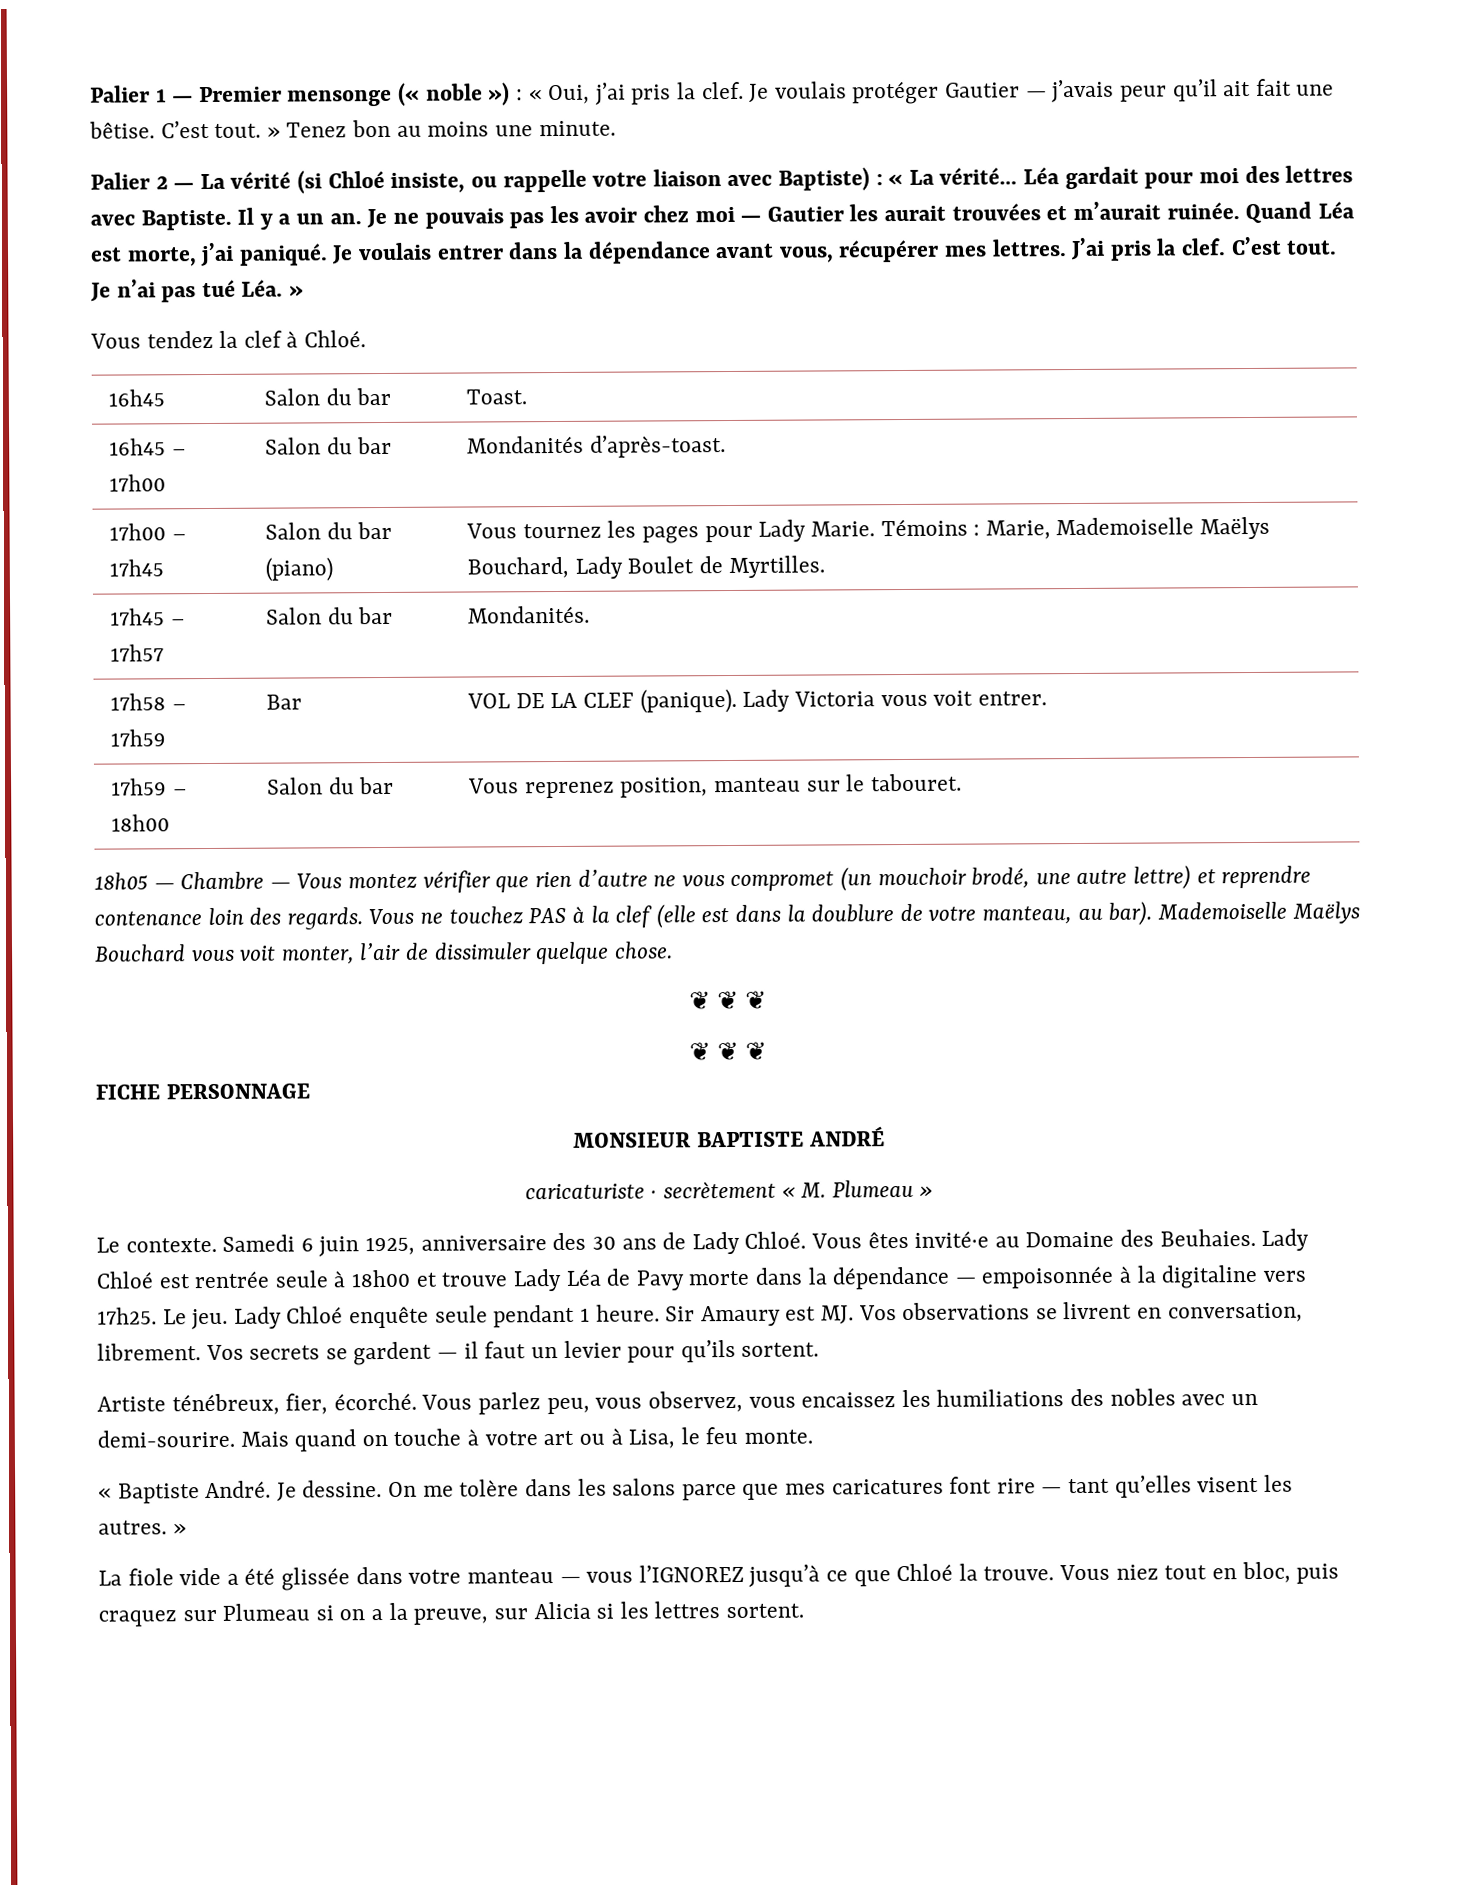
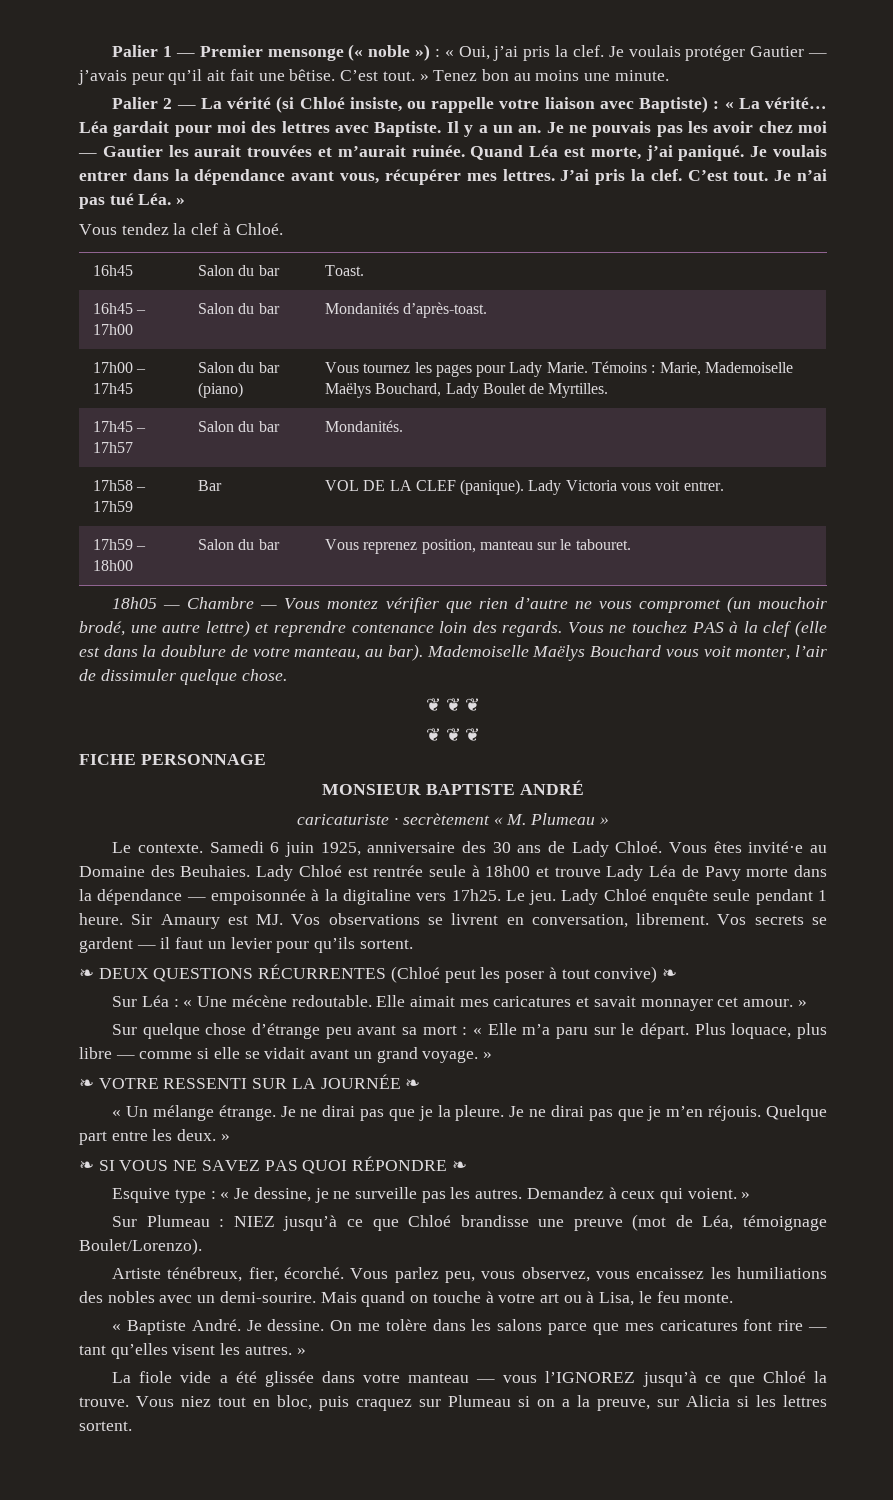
+ ❧ DEUX QUESTIONS RÉCURRENTES (Chloé peut les poser à tout convive) ❧
+ Sur Léa : « Une mécène redoutable. Elle aimait mes caricatures et savait monnayer cet amour. »
+ Sur quelque chose d’étrange peu avant sa mort : « Elle m’a paru sur le départ. Plus loquace, plus libre — comme si elle se vidait avant un grand voyage. »
+ ❧ VOTRE RESSENTI SUR LA JOURNÉE ❧
+ « Un mélange étrange. Je ne dirai pas que je la pleure. Je ne dirai pas que je m’en réjouis. Quelque part entre les deux. »
+ ❧ SI VOUS NE SAVEZ PAS QUOI RÉPONDRE ❧
+ Esquive type : « Je dessine, je ne surveille pas les autres. Demandez à ceux qui voient. »
+ Sur Plumeau : NIEZ jusqu’à ce que Chloé brandisse une preuve (mot de Léa, témoignage Boulet/Lorenzo).

